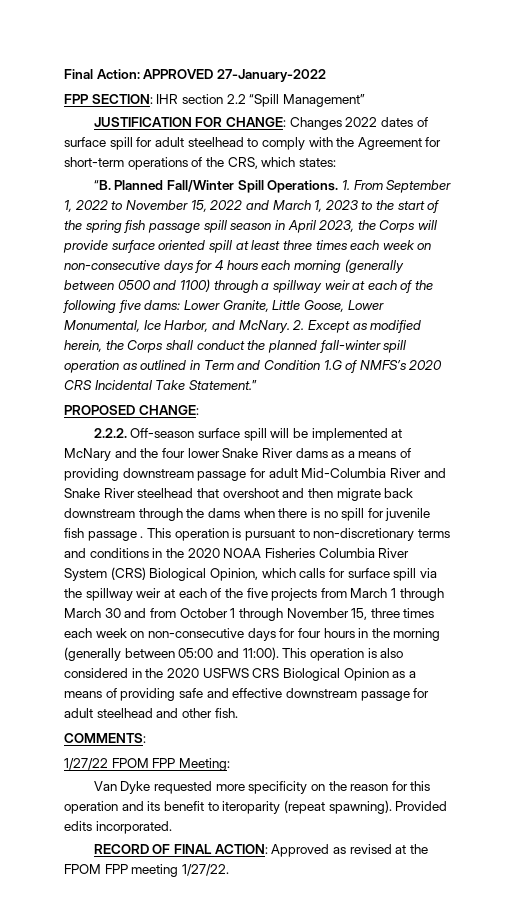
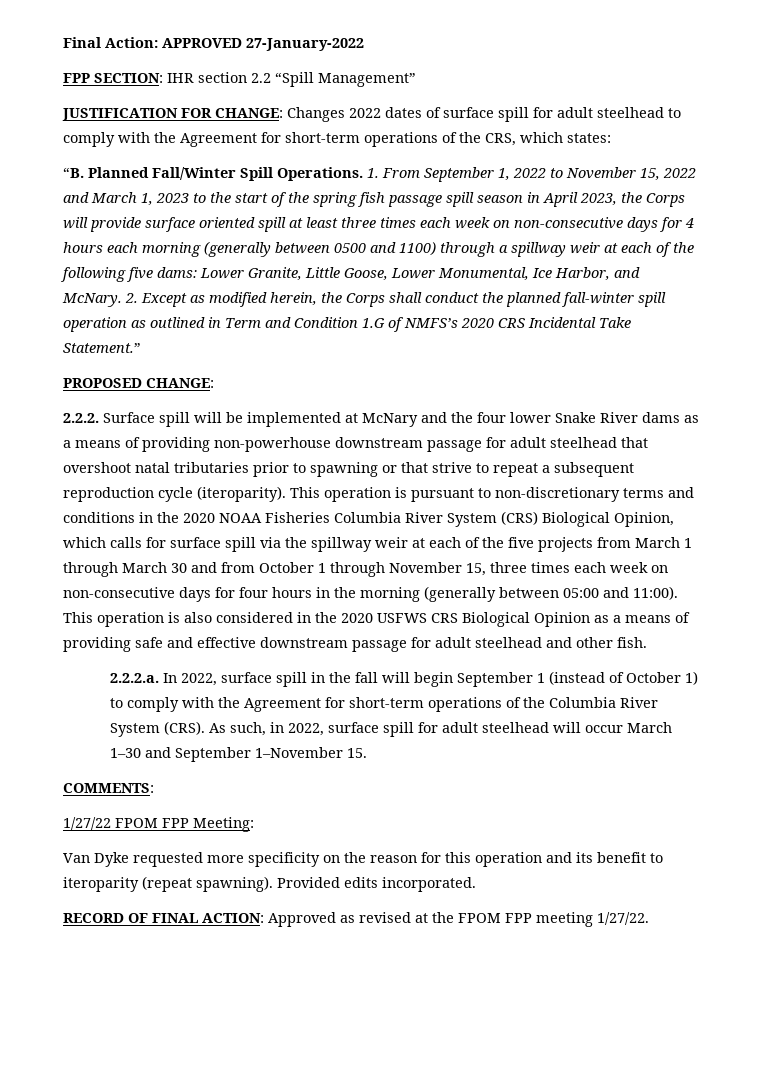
- 2.2.2. Off-season surface spill will be implemented at McNary and the four lower Snake River dams as a means of providing downstream passage for adult Mid-Columbia River and Snake River steelhead that overshoot and then migrate back downstream through the dams when there is no spill for juvenile fish passage .
+ 2.2.2. Surface spill will be implemented at McNary and the four lower Snake River dams as a means of providing non-powerhouse downstream passage for adult steelhead that overshoot natal tributaries prior to spawning or that strive to repeat a subsequent reproduction cycle (iteroparity).
+ 2.2.2.a. In 2022, surface spill in the fall will begin September 1 (instead of October 1) to comply with the Agreement for short-term operations of the Columbia River System (CRS). As such, in 2022, surface spill for adult steelhead will occur March 1–30 and September 1–November 15.

